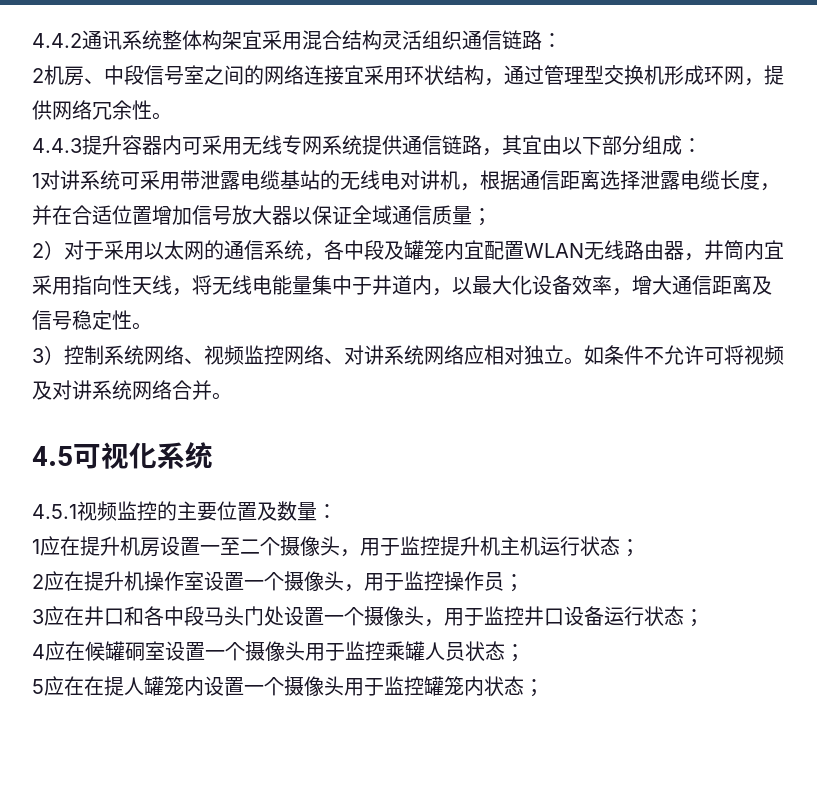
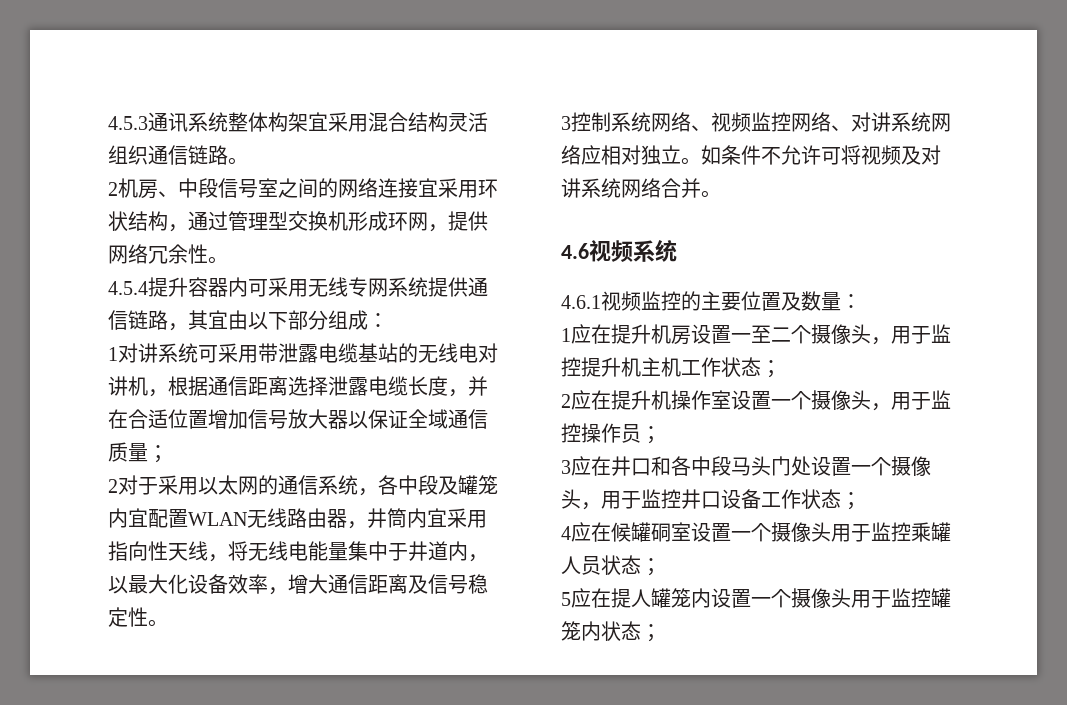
- 4.4.2通讯系统整体构架宜采用混合结构灵活组织通信链路：
+ 4.5.3通讯系统整体构架宜采用混合结构灵活组织通信链路。
- 4.4.3提升容器内可采用无线专网系统提供通信链路，其宜由以下部分组成：
+ 4.5.4提升容器内可采用无线专网系统提供通信链路，其宜由以下部分组成：
- 2）对于采用以太网的通信系统，各中段及罐笼内宜配置WLAN无线路由器，井筒内宜采用指向性天线，将无线电能量集中于井道内，以最大化设备效率，增大通信距离及信号稳定性。
+ 2对于采用以太网的通信系统，各中段及罐笼内宜配置WLAN无线路由器，井筒内宜采用指向性天线，将无线电能量集中于井道内，以最大化设备效率，增大通信距离及信号稳定性。
- 3）控制系统网络、视频监控网络、对讲系统网络应相对独立。
+ 3控制系统网络、视频监控网络、对讲系统网络应相对独立。
- 4.5可视化系统
+ 4.6视频系统
- 4.5.1视频监控的主要位置及数量：
+ 4.6.1视频监控的主要位置及数量：
- 1应在提升机房设置一至二个摄像头，用于监控提升机主机运行状态；
+ 1应在提升机房设置一至二个摄像头，用于监控提升机主机工作状态；
- 3应在井口和各中段马头门处设置一个摄像头，用于监控井口设备运行状态；
+ 3应在井口和各中段马头门处设置一个摄像头，用于监控井口设备工作状态；
- 5应在在提人罐笼内设置一个摄像头用于监控罐笼内状态；
+ 5应在提人罐笼内设置一个摄像头用于监控罐笼内状态；

